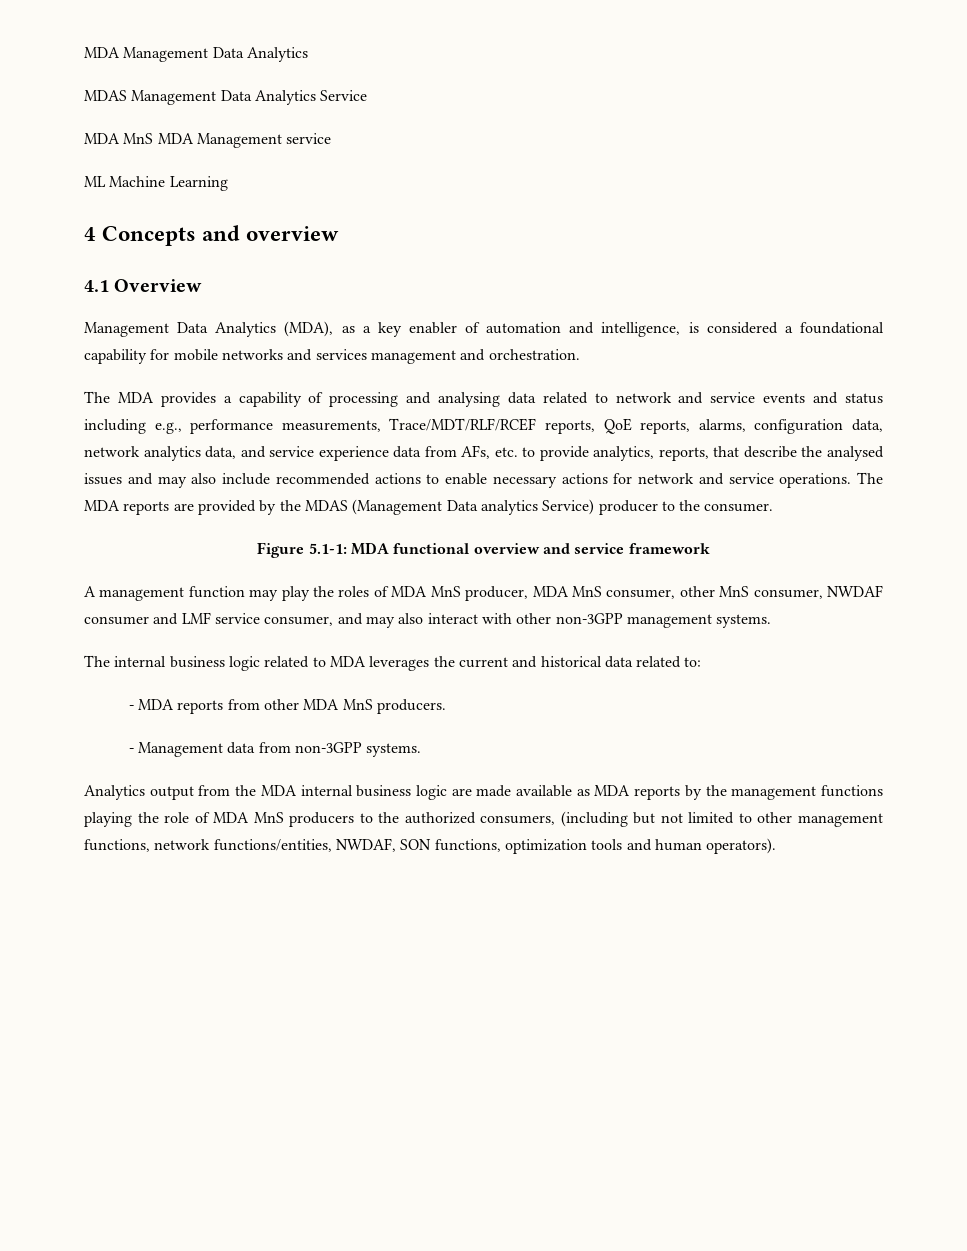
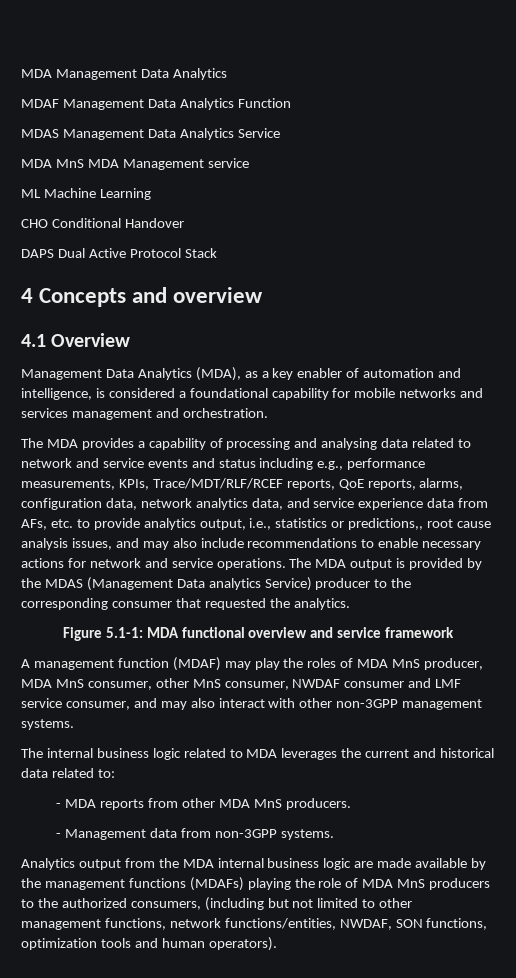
+ MDAF Management Data Analytics Function
+ CHO Conditional Handover
+ DAPS Dual Active Protocol Stack
- The MDA provides a capability of processing and analysing data related to network and service events and status including e.g., performance measurements, Trace/MDT/RLF/RCEF reports, QoE reports, alarms, configuration data, network analytics data, and service experience data from AFs, etc. to provide analytics, reports, that describe the analysed issues and may also include recommended actions to enable necessary actions for network and service operations.
+ The MDA provides a capability of processing and analysing data related to network and service events and status including e.g., performance measurements, KPIs, Trace/MDT/RLF/RCEF reports, QoE reports, alarms, configuration data, network analytics data, and service experience data from AFs, etc. to provide analytics output, i.e., statistics or predictions,, root cause analysis issues, and may also include recommendations to enable necessary actions for network and service operations.
- The MDA reports are provided by the MDAS (Management Data analytics Service) producer to the consumer.
+ The MDA output is provided by the MDAS (Management Data analytics Service) producer to the corresponding consumer that requested the analytics.
- A management function may play the roles of MDA MnS producer, MDA MnS consumer, other MnS consumer, NWDAF consumer and LMF service consumer, and may also interact with other non-3GPP management systems.
+ A management function (MDAF) may play the roles of MDA MnS producer, MDA MnS consumer, other MnS consumer, NWDAF consumer and LMF service consumer, and may also interact with other non-3GPP management systems.
- Analytics output from the MDA internal business logic are made available as MDA reports by the management functions playing the role of MDA MnS producers to the authorized consumers, (including but not limited to other management functions, network functions/entities, NWDAF, SON functions, optimization tools and human operators).
+ Analytics output from the MDA internal business logic are made available by the management functions (MDAFs) playing the role of MDA MnS producers to the authorized consumers, (including but not limited to other management functions, network functions/entities, NWDAF, SON functions, optimization tools and human operators).

